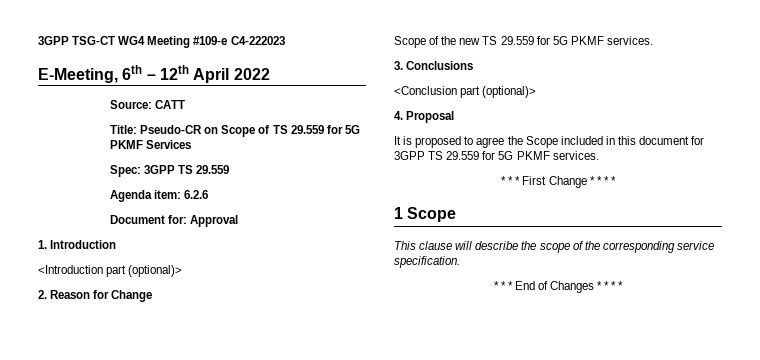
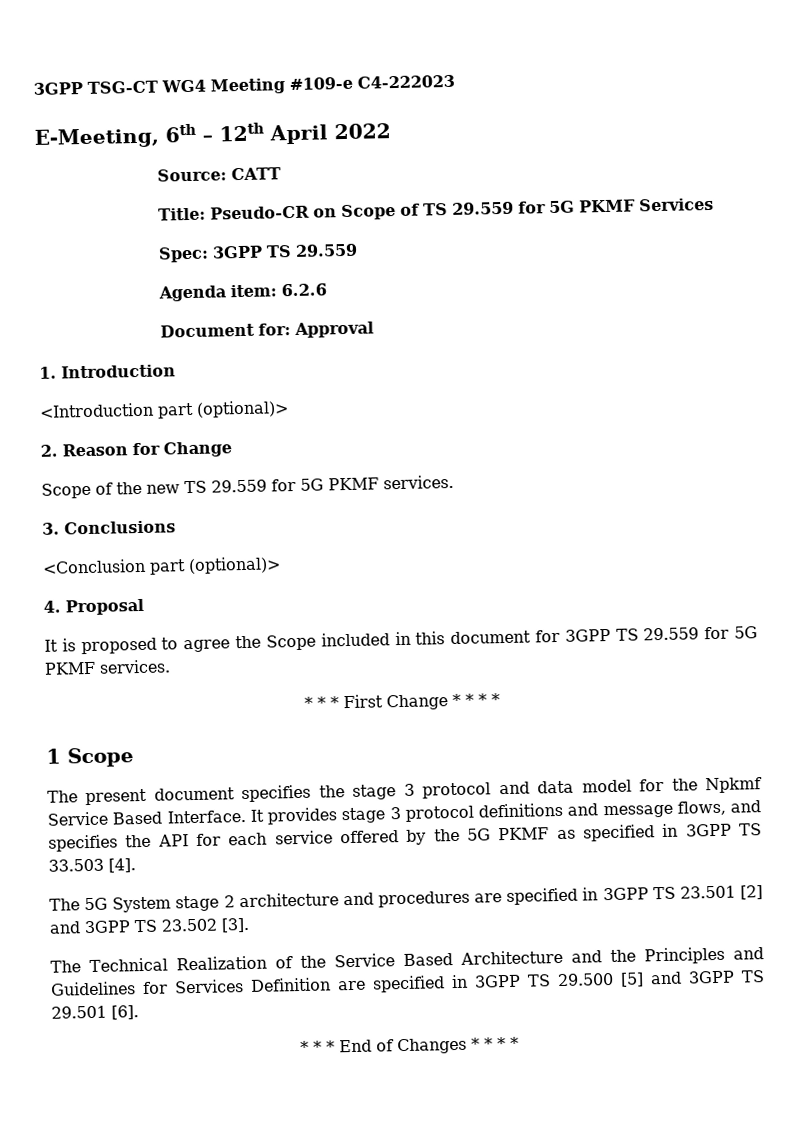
- This clause will describe the scope of the corresponding service specification.
+ The present document specifies the stage 3 protocol and data model for the Npkmf Service Based Interface. It provides stage 3 protocol definitions and message flows, and specifies the API for each service offered by the 5G PKMF as specified in 3GPP TS 33.503 [4].
+ The 5G System stage 2 architecture and procedures are specified in 3GPP TS 23.501 [2] and 3GPP TS 23.502 [3].
+ The Technical Realization of the Service Based Architecture and the Principles and Guidelines for Services Definition are specified in 3GPP TS 29.500 [5] and 3GPP TS 29.501 [6].

